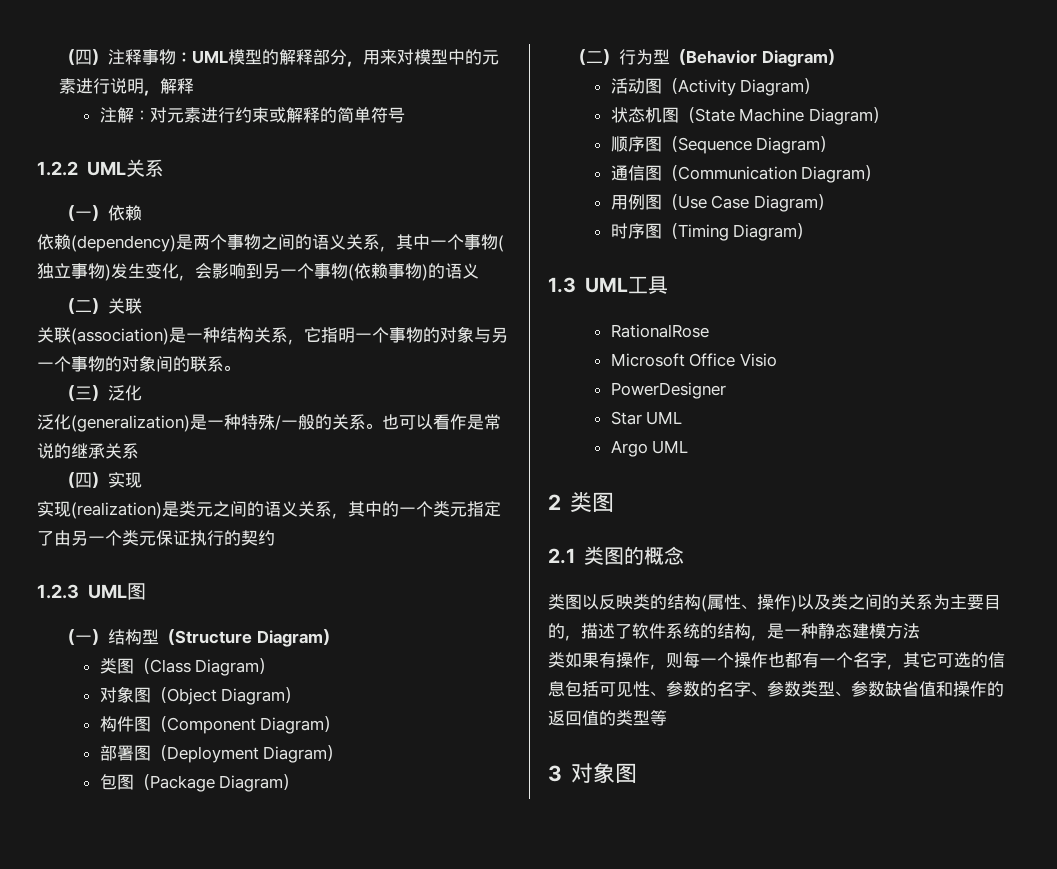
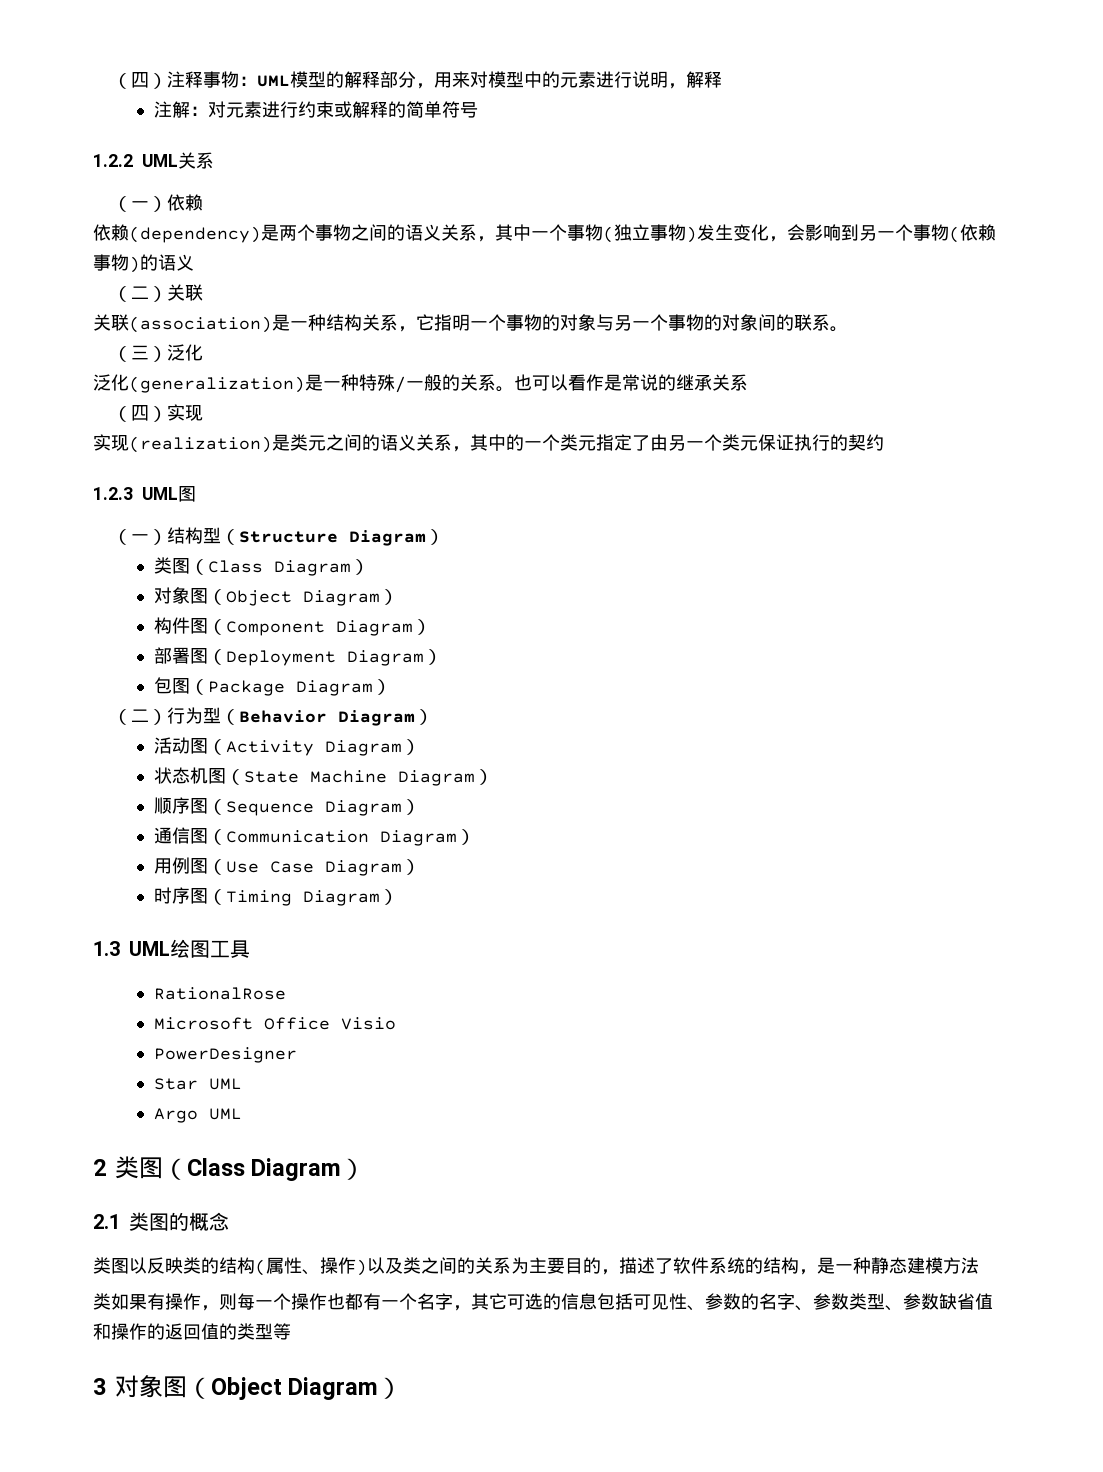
- 1.3 UML工具
+ 1.3 UML绘图工具
- 2类图
+ 2类图（Class Diagram）
- 3对象图
+ 3对象图（Object Diagram）

